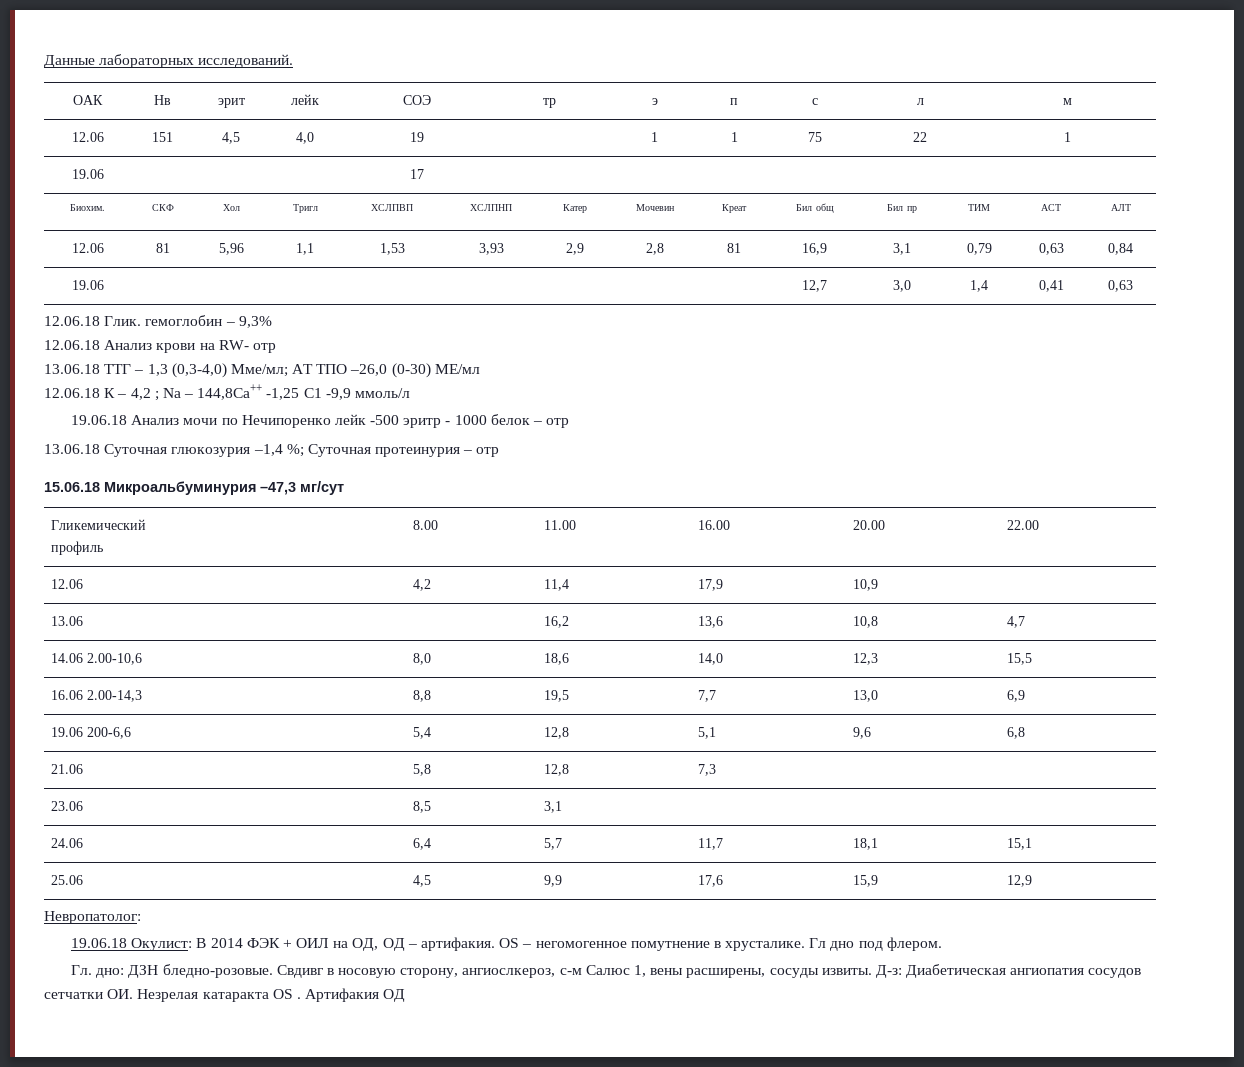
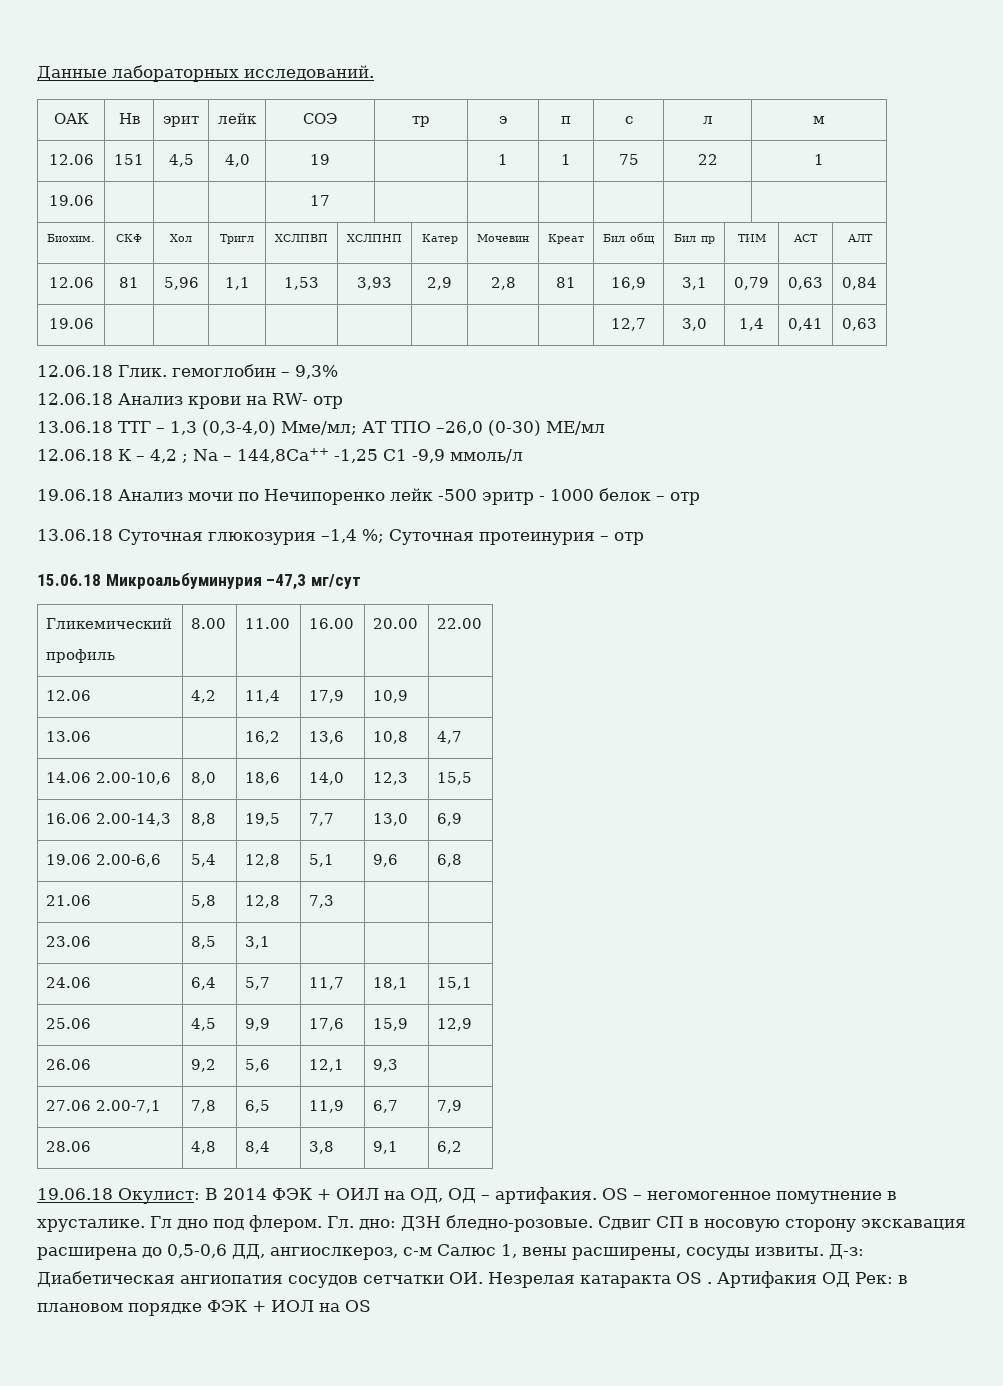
- 19.06 200-6,6 | 5,4 | 12,8 | 5,1 | 9,6 | 6,8
+ 19.06 2.00-6,6 | 5,4 | 12,8 | 5,1 | 9,6 | 6,8
- Невропатолог:
+ 26.06 | 9,2 | 5,6 | 12,1 | 9,3 |
+ 27.06 2.00-7,1 | 7,8 | 6,5 | 11,9 | 6,7 | 7,9
+ 28.06 | 4,8 | 8,4 | 3,8 | 9,1 | 6,2
- Гл дно под флером.
- Гл. дно: ДЗН бледно-розовые.
+ Гл дно под флером. Гл. дно: ДЗН бледно-розовые.
- Свдивг в носовую сторону, ангиослкероз, с-м Салюс 1, вены расширены, сосуды извиты.
+ Сдвиг СП в носовую сторону экскавация расширена до 0,5-0,6 ДД, ангиослкероз, с-м Салюс 1, вены расширены, сосуды извиты.
- Артифакия ОД
+ Артифакия ОД Рек: в плановом порядке ФЭК + ИОЛ на OS

